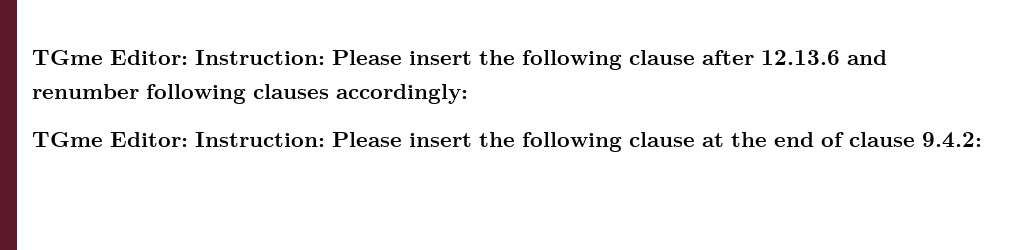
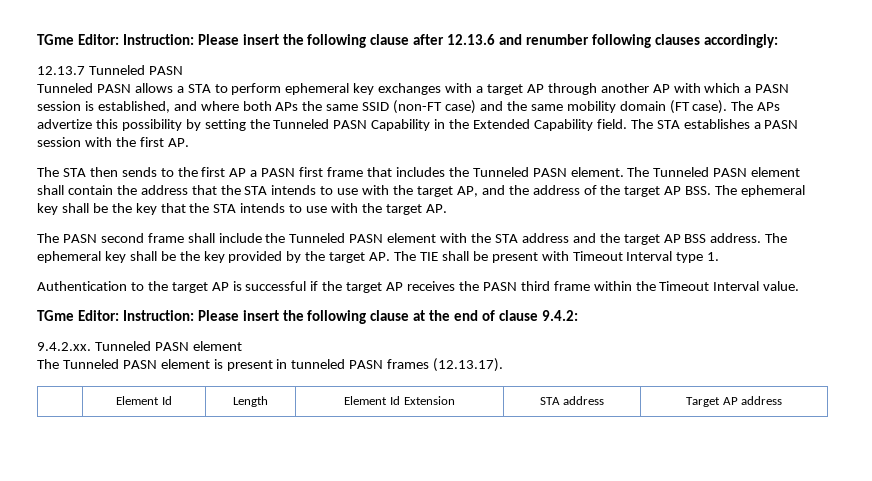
+ 12.13.7 Tunneled PASN
+ Tunneled PASN allows a STA to perform ephemeral key exchanges with a target AP through another AP with which a PASN session is established, and where both APs the same SSID (non-FT case) and the same mobility domain (FT case). The APs advertize this possibility by setting the Tunneled PASN Capability in the Extended Capability field. The STA establishes a PASN session with the first AP.
+ The STA then sends to the first AP a PASN first frame that includes the Tunneled PASN element. The Tunneled PASN element shall contain the address that the STA intends to use with the target AP, and the address of the target AP BSS. The ephemeral key shall be the key that the STA intends to use with the target AP.
+ The PASN second frame shall include the Tunneled PASN element with the STA address and the target AP BSS address. The ephemeral key shall be the key provided by the target AP. The TIE shall be present with Timeout Interval type 1.
+ Authentication to the target AP is successful if the target AP receives the PASN third frame within the Timeout Interval value.
+ 9.4.2.xx. Tunneled PASN element
+ The Tunneled PASN element is present in tunneled PASN frames (12.13.17).
+ | Element Id | Length | Element Id Extension | STA address | Target AP address

